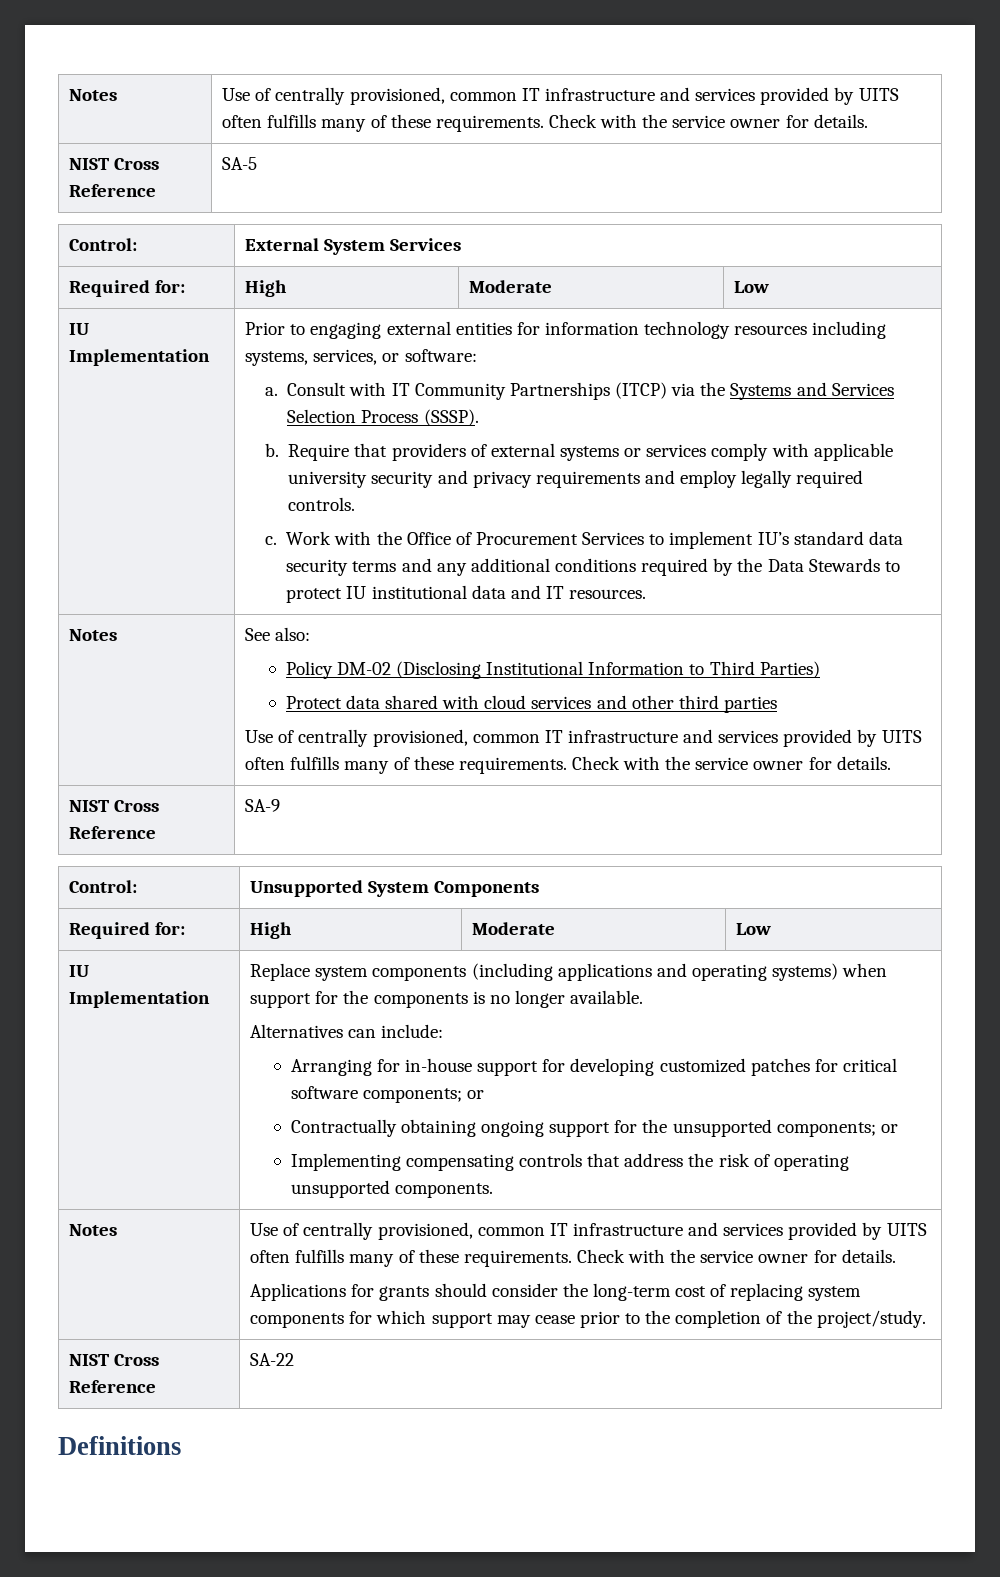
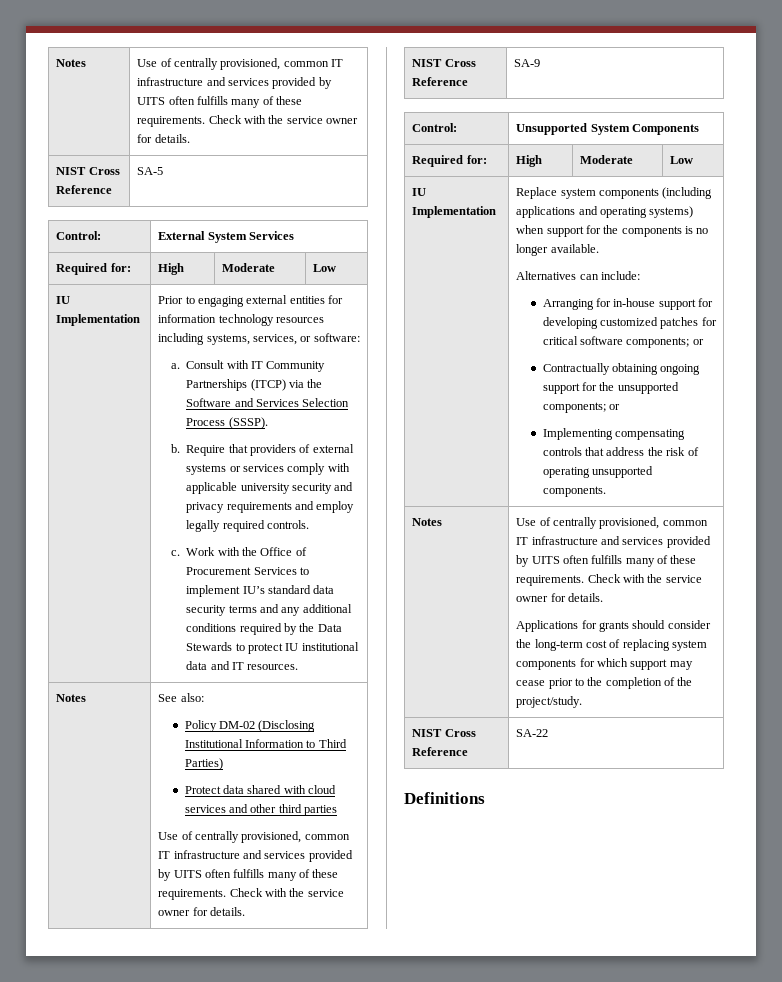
- Consult with IT Community Partnerships (ITCP) via the Systems and Services Selection Process (SSSP).
+ Consult with IT Community Partnerships (ITCP) via the Software and Services Selection Process (SSSP).

